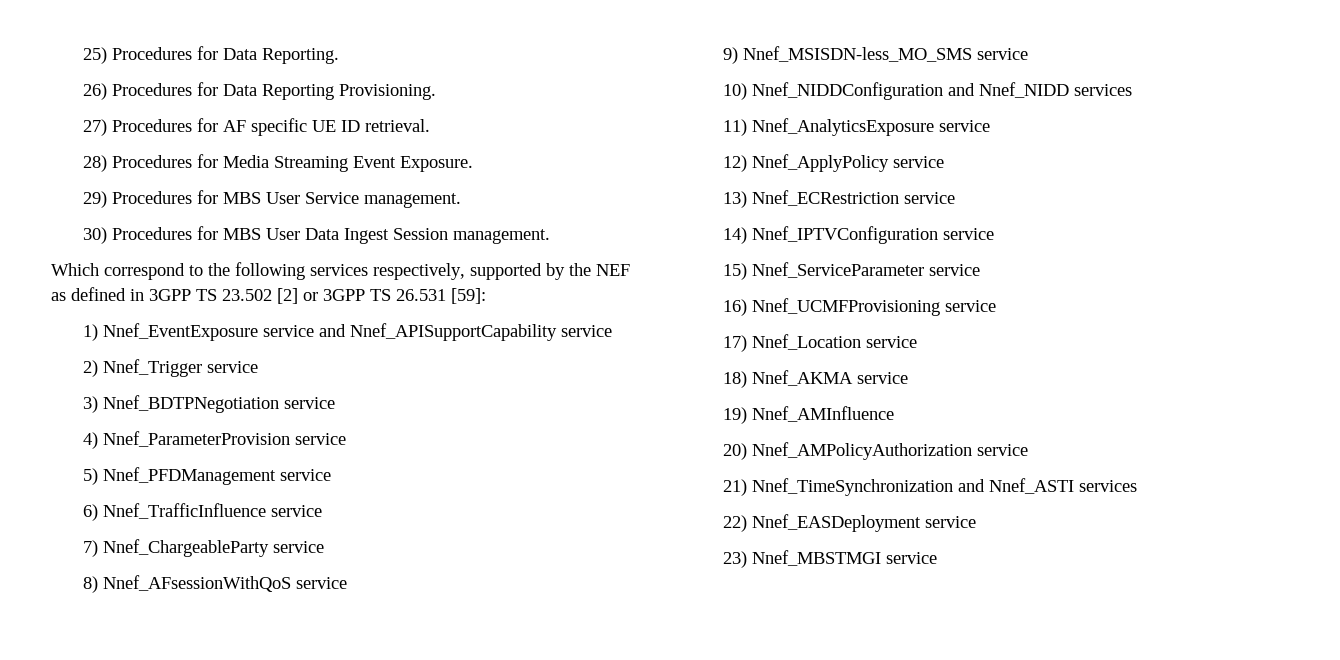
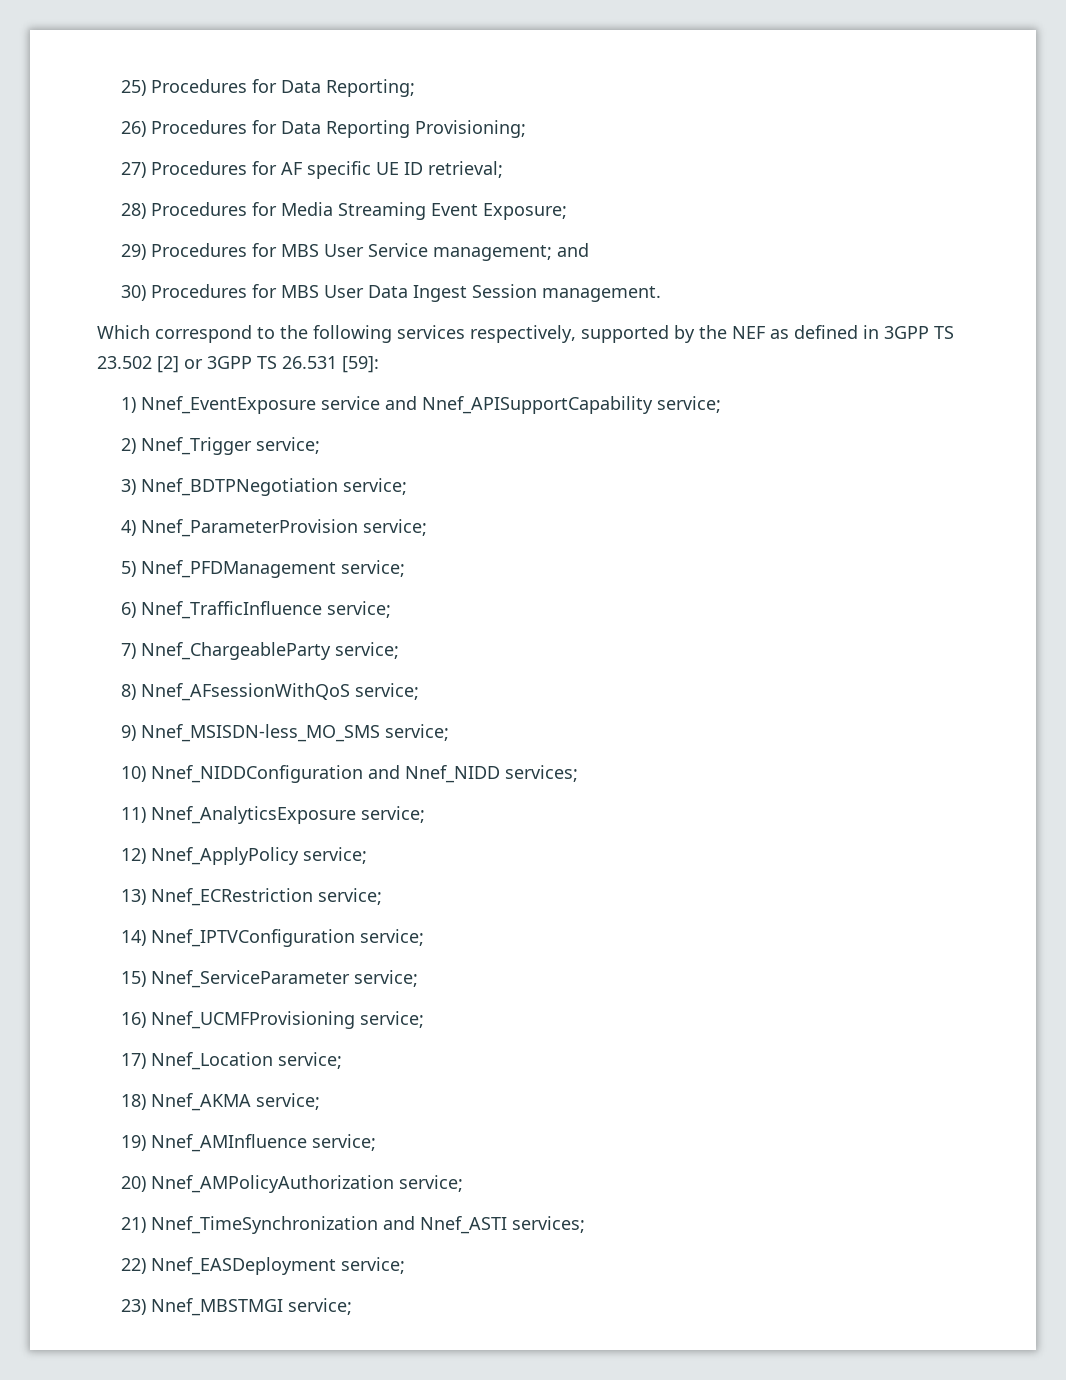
- 25) Procedures for Data Reporting.
+ 25) Procedures for Data Reporting;
- 26) Procedures for Data Reporting Provisioning.
+ 26) Procedures for Data Reporting Provisioning;
- 27) Procedures for AF specific UE ID retrieval.
+ 27) Procedures for AF specific UE ID retrieval;
- 28) Procedures for Media Streaming Event Exposure.
+ 28) Procedures for Media Streaming Event Exposure;
- 29) Procedures for MBS User Service management.
+ 29) Procedures for MBS User Service management; and
- 1) Nnef_EventExposure service and Nnef_APISupportCapability service
+ 1) Nnef_EventExposure service and Nnef_APISupportCapability service;
- 2) Nnef_Trigger service
+ 2) Nnef_Trigger service;
- 3) Nnef_BDTPNegotiation service
+ 3) Nnef_BDTPNegotiation service;
- 4) Nnef_ParameterProvision service
+ 4) Nnef_ParameterProvision service;
- 5) Nnef_PFDManagement service
+ 5) Nnef_PFDManagement service;
- 6) Nnef_TrafficInfluence service
+ 6) Nnef_TrafficInfluence service;
- 7) Nnef_ChargeableParty service
+ 7) Nnef_ChargeableParty service;
- 8) Nnef_AFsessionWithQoS service
+ 8) Nnef_AFsessionWithQoS service;
- 9) Nnef_MSISDN-less_MO_SMS service
+ 9) Nnef_MSISDN-less_MO_SMS service;
- 10) Nnef_NIDDConfiguration and Nnef_NIDD services
+ 10) Nnef_NIDDConfiguration and Nnef_NIDD services;
- 11) Nnef_AnalyticsExposure service
+ 11) Nnef_AnalyticsExposure service;
- 12) Nnef_ApplyPolicy service
+ 12) Nnef_ApplyPolicy service;
- 13) Nnef_ECRestriction service
+ 13) Nnef_ECRestriction service;
- 14) Nnef_IPTVConfiguration service
+ 14) Nnef_IPTVConfiguration service;
- 15) Nnef_ServiceParameter service
+ 15) Nnef_ServiceParameter service;
- 16) Nnef_UCMFProvisioning service
+ 16) Nnef_UCMFProvisioning service;
- 17) Nnef_Location service
+ 17) Nnef_Location service;
- 18) Nnef_AKMA service
+ 18) Nnef_AKMA service;
- 19) Nnef_AMInfluence
+ 19) Nnef_AMInfluence service;
- 20) Nnef_AMPolicyAuthorization service
+ 20) Nnef_AMPolicyAuthorization service;
- 21) Nnef_TimeSynchronization and Nnef_ASTI services
+ 21) Nnef_TimeSynchronization and Nnef_ASTI services;
- 22) Nnef_EASDeployment service
+ 22) Nnef_EASDeployment service;
- 23) Nnef_MBSTMGI service
+ 23) Nnef_MBSTMGI service;

